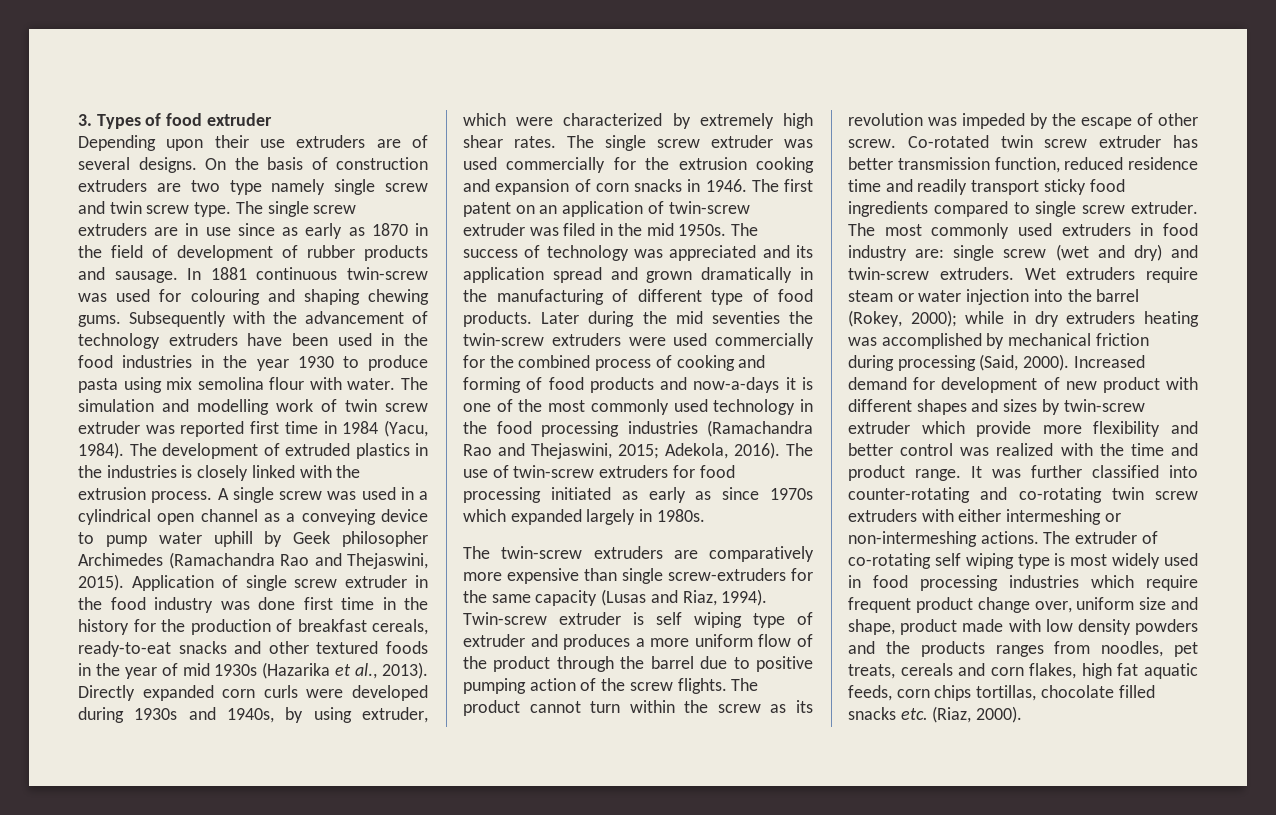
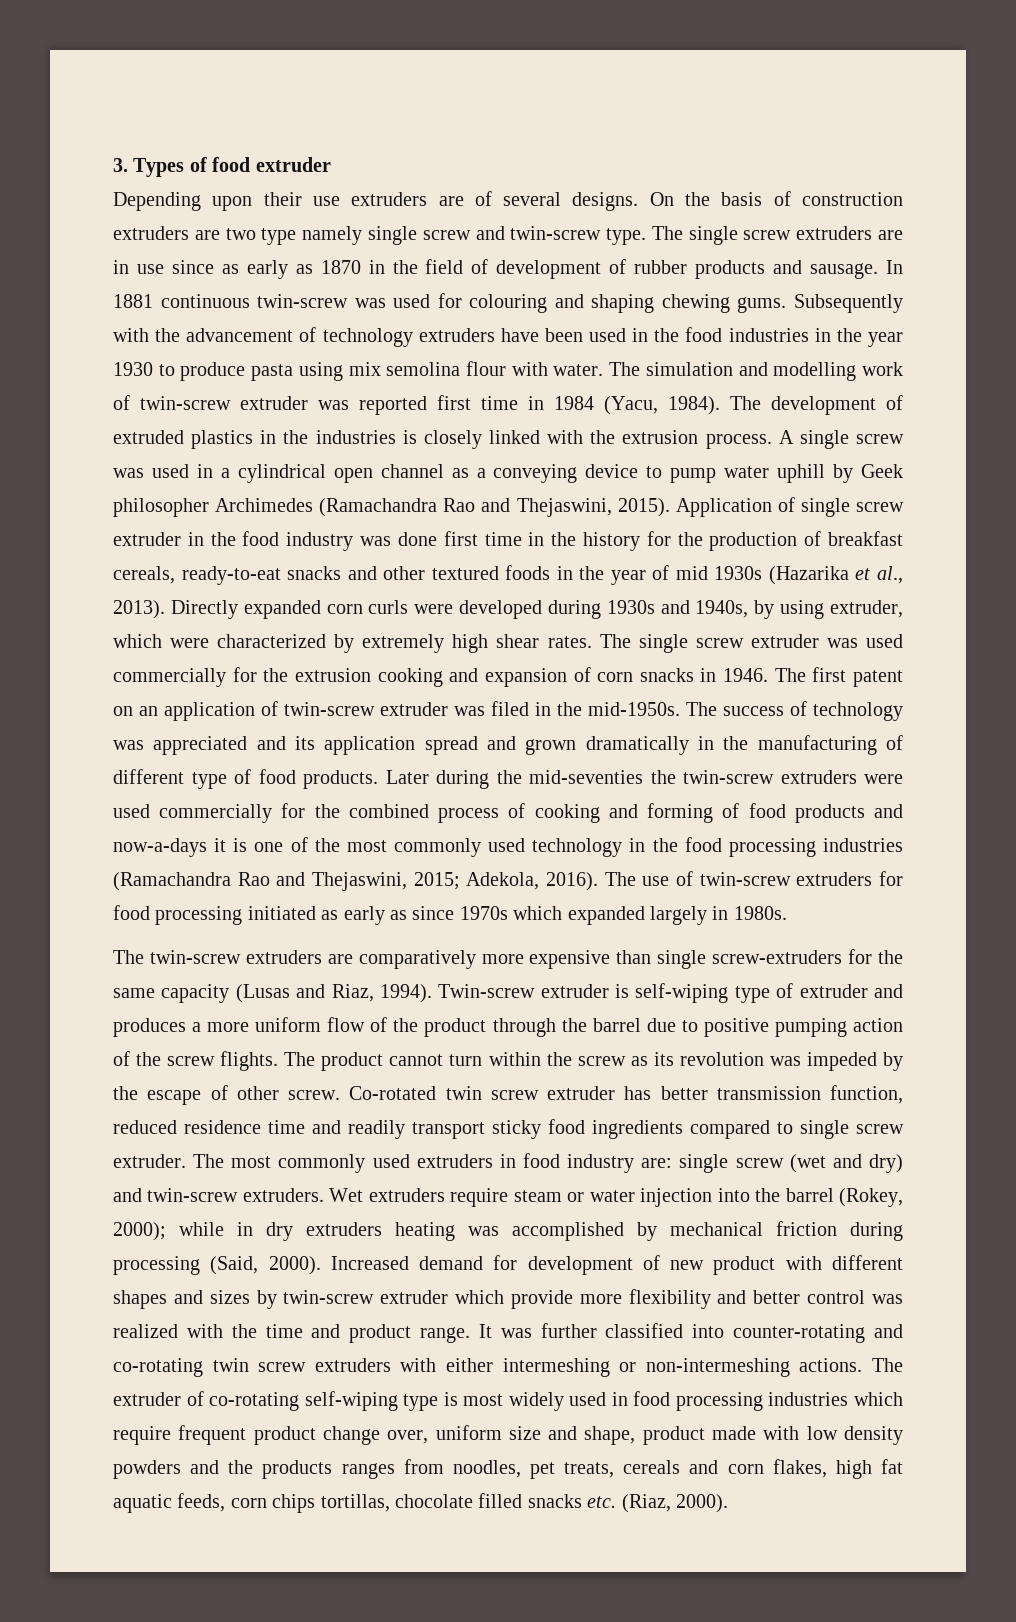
- On the basis of construction extruders are two type namely single screw and twin screw type.
+ On the basis of construction extruders are two type namely single screw and twin-screw type.
- The simulation and modelling work of twin screw extruder was reported first time in 1984 (Yacu, 1984).
+ The simulation and modelling work of twin-screw extruder was reported first time in 1984 (Yacu, 1984).
- The first patent on an application of twin-screw extruder was filed in the mid 1950s.
+ The first patent on an application of twin-screw extruder was filed in the mid-1950s.
- Later during the mid seventies the twin-screw extruders were used commercially for the combined process of cooking and forming of food products and now-a-days it is one of the most commonly used technology in the food processing industries (Ramachandra Rao and Thejaswini, 2015; Adekola, 2016).
+ Later during the mid-seventies the twin-screw extruders were used commercially for the combined process of cooking and forming of food products and now-a-days it is one of the most commonly used technology in the food processing industries (Ramachandra Rao and Thejaswini, 2015; Adekola, 2016).
- Twin-screw extruder is self wiping type of extruder and produces a more uniform flow of the product through the barrel due to positive pumping action of the screw flights.
+ Twin-screw extruder is self-wiping type of extruder and produces a more uniform flow of the product through the barrel due to positive pumping action of the screw flights.
- The extruder of co-rotating self wiping type is most widely used in food processing industries which require frequent product change over, uniform size and shape, product made with low density powders and the products ranges from noodles, pet treats, cereals and corn flakes, high fat aquatic feeds, corn chips tortillas, chocolate filled snacks etc. (Riaz, 2000).
+ The extruder of co-rotating self-wiping type is most widely used in food processing industries which require frequent product change over, uniform size and shape, product made with low density powders and the products ranges from noodles, pet treats, cereals and corn flakes, high fat aquatic feeds, corn chips tortillas, chocolate filled snacks etc. (Riaz, 2000).

